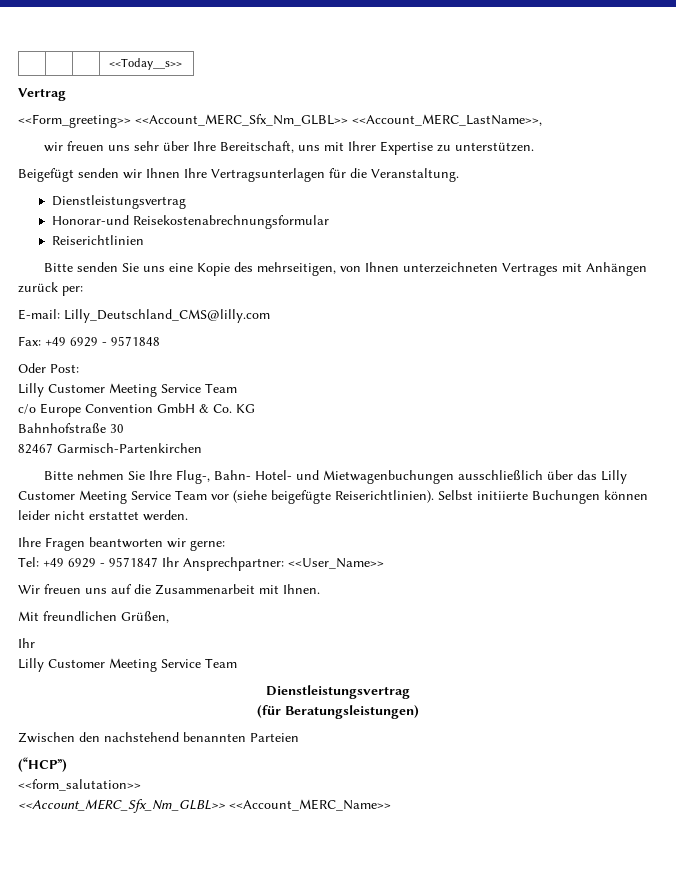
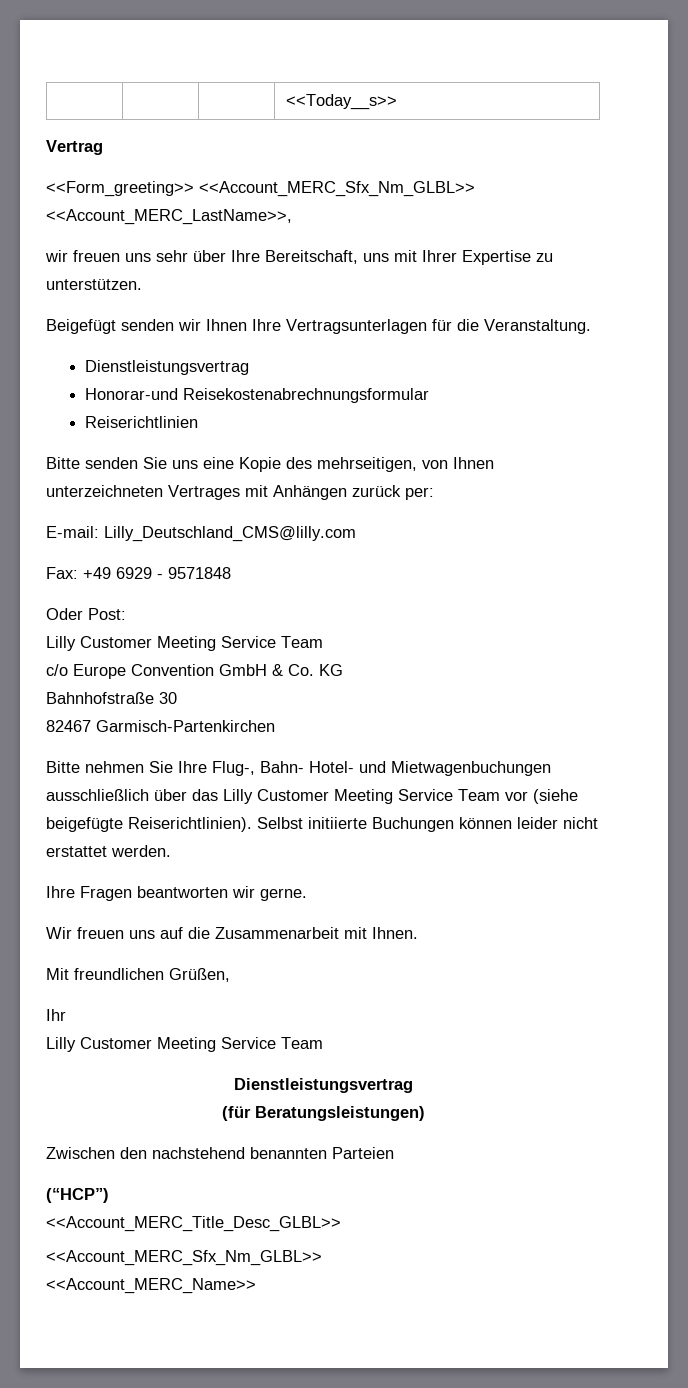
- Ihre Fragen beantworten wir gerne:
- Tel: +49 6929 - 9571847 Ihr Ansprechpartner: <<User_Name>>
+ Ihre Fragen beantworten wir gerne.
- <<form_salutation>>
- <<Account_MERC_Sfx_Nm_GLBL>> <<Account_MERC_Name>>
+ <<Account_MERC_Title_Desc_GLBL>>
+ <<Account_MERC_Sfx_Nm_GLBL>>
+ <<Account_MERC_Name>>

